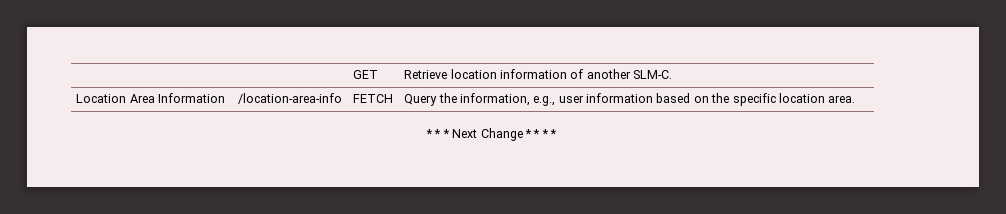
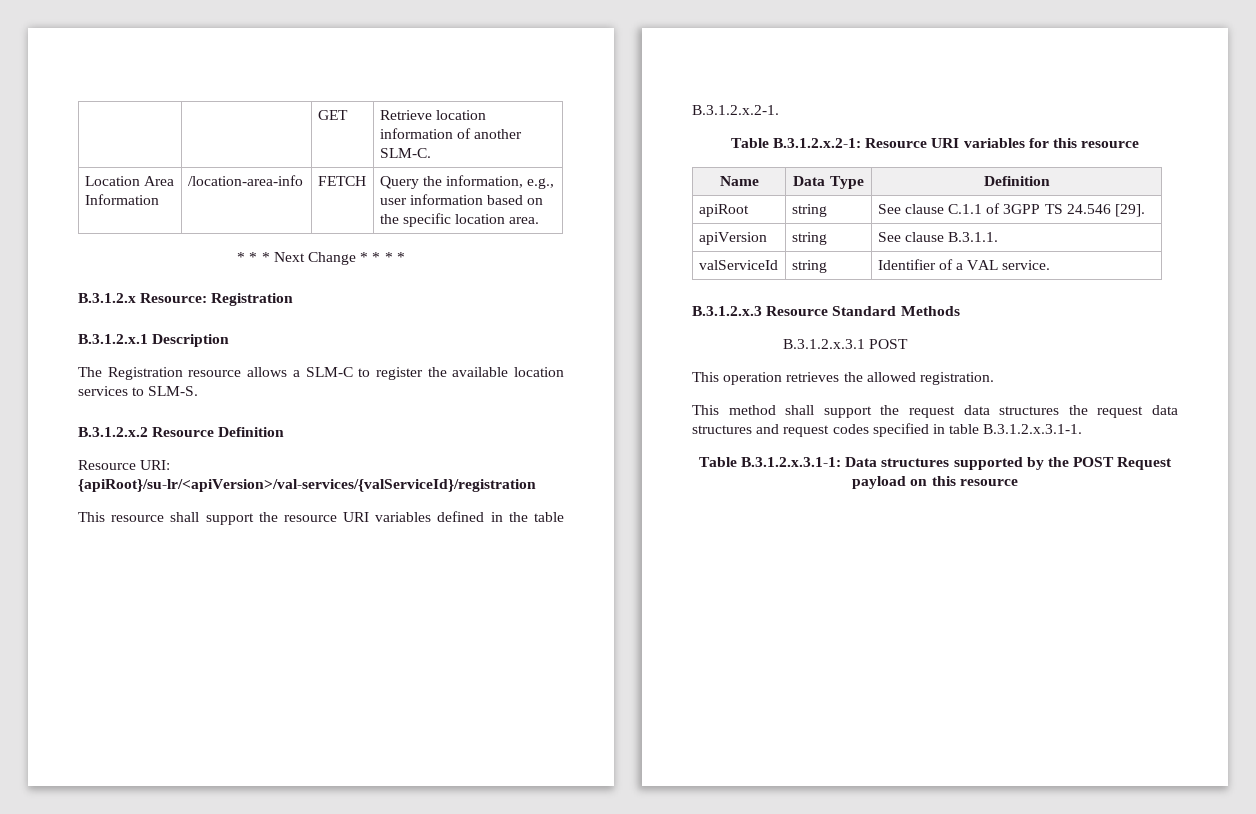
+ B.3.1.2.x Resource: Registration
+ B.3.1.2.x.1 Description
+ The Registration resource allows a SLM-C to register the available location services to SLM-S.
+ B.3.1.2.x.2 Resource Definition
+ Resource URI: {apiRoot}/su-lr/<apiVersion>/val-services/{valServiceId}/registration
+ This resource shall support the resource URI variables defined in the table B.3.1.2.x.2-1.
+ Table B.3.1.2.x.2-1: Resource URI variables for this resource
+ Name | Data Type | Definition
+ apiRoot | string | See clause C.1.1 of 3GPP TS 24.546 [29].
+ apiVersion | string | See clause B.3.1.1.
+ valServiceId | string | Identifier of a VAL service.
+ B.3.1.2.x.3 Resource Standard Methods
+ B.3.1.2.x.3.1 POST
+ This operation retrieves the allowed registration.
+ This method shall support the request data structures the request data structures and request codes specified in table B.3.1.2.x.3.1-1.
+ Table B.3.1.2.x.3.1-1: Data structures supported by the POST Request payload on this resource

